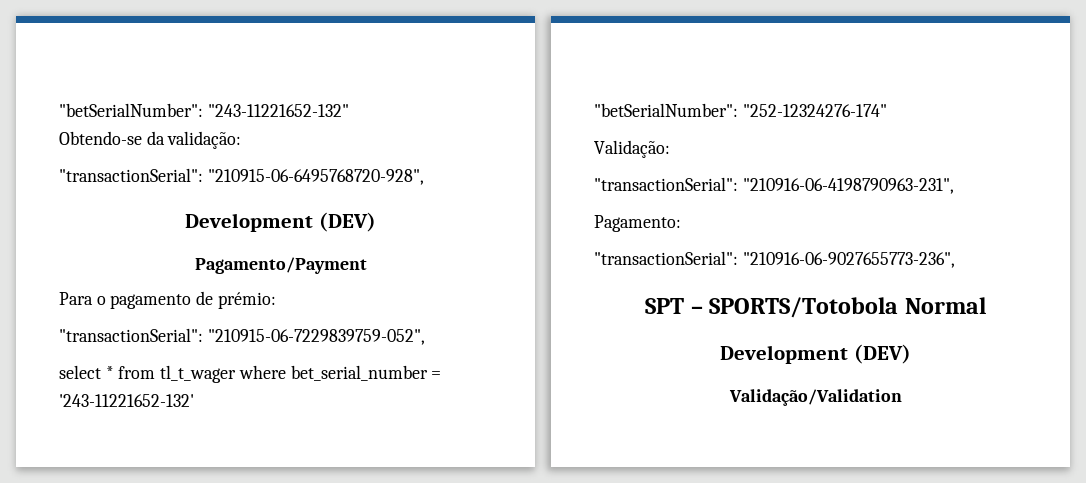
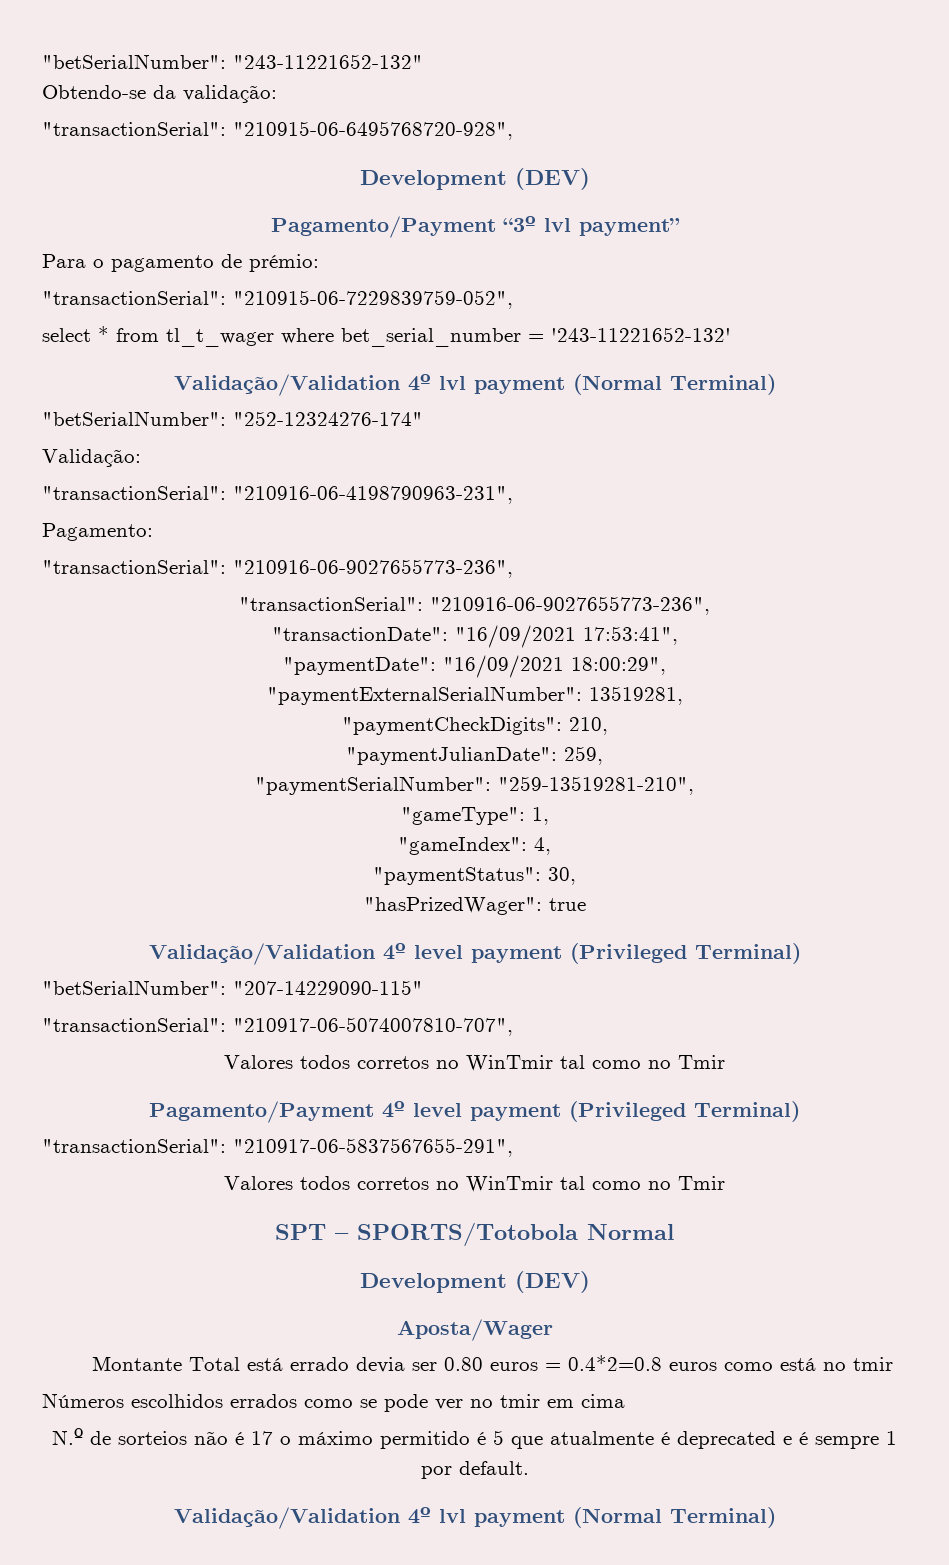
- Pagamento/Payment
+ Pagamento/Payment “3º lvl payment”
  select * from tl_t_wager where bet_serial_number = '243-11221652-132'
+ Validação/Validation 4º lvl payment (Normal Terminal)
  Pagamento:
  "transactionSerial": "210916-06-9027655773-236",
+ "transactionSerial": "210916-06-9027655773-236",
+ "transactionDate": "16/09/2021 17:53:41",
+ "paymentDate": "16/09/2021 18:00:29",
+ "paymentExternalSerialNumber": 13519281,
+ "paymentCheckDigits": 210,
+ "paymentJulianDate": 259,
+ "paymentSerialNumber": "259-13519281-210",
+ "gameType": 1,
+ "gameIndex": 4,
+ "paymentStatus": 30,
+ "hasPrizedWager": true
+ Validação/Validation 4º level payment (Privileged Terminal)
+ "betSerialNumber": "207-14229090-115"
+ "transactionSerial": "210917-06-5074007810-707",
+ Valores todos corretos no WinTmir tal como no Tmir
+ Pagamento/Payment 4º level payment (Privileged Terminal)
+ "transactionSerial": "210917-06-5837567655-291",
+ Valores todos corretos no WinTmir tal como no Tmir
- Validação/Validation
+ Aposta/Wager
+ Montante Total está errado devia ser 0.80 euros = 0.4*2=0.8 euros como está no tmir
+ Números escolhidos errados como se pode ver no tmir em cima
+ N.º de sorteios não é 17 o máximo permitido é 5 que atualmente é deprecated e é sempre 1 por default.
+ Validação/Validation 4º lvl payment (Normal Terminal)

